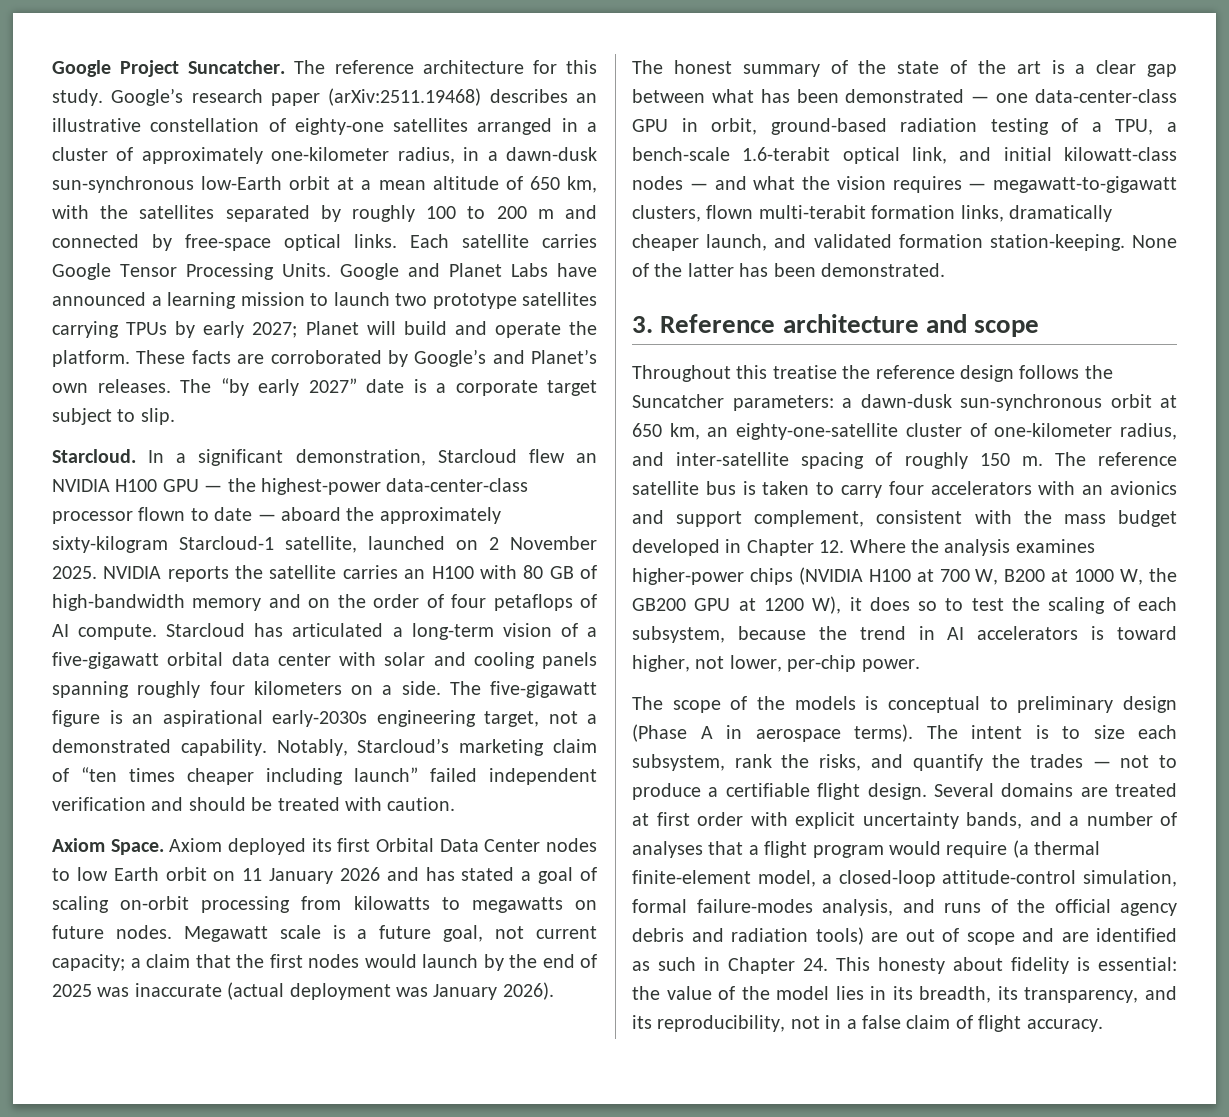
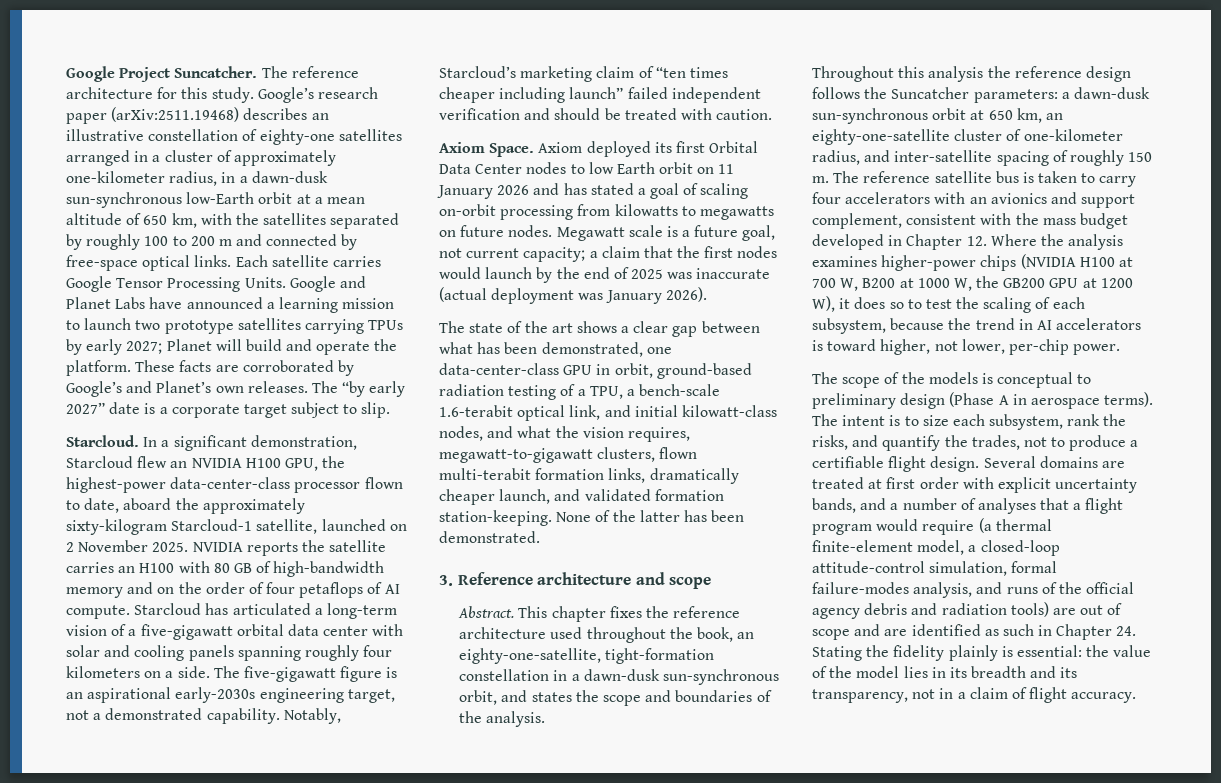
- In a significant demonstration, Starcloud flew an NVIDIA H100 GPU — the highest-power data-center-class processor flown to date — aboard the approximately sixty-kilogram Starcloud-1 satellite, launched on 2 November 2025.
+ In a significant demonstration, Starcloud flew an NVIDIA H100 GPU, the highest-power data-center-class processor flown to date, aboard the approximately sixty-kilogram Starcloud-1 satellite, launched on 2 November 2025.
- The honest summary of the state of the art is a clear gap between what has been demonstrated — one data-center-class GPU in orbit, ground-based radiation testing of a TPU, a bench-scale 1.6-terabit optical link, and initial kilowatt-class nodes — and what the vision requires — megawatt-to-gigawatt clusters, flown multi-terabit formation links, dramatically cheaper launch, and validated formation station-keeping.
+ The state of the art shows a clear gap between what has been demonstrated, one data-center-class GPU in orbit, ground-based radiation testing of a TPU, a bench-scale 1.6-terabit optical link, and initial kilowatt-class nodes, and what the vision requires, megawatt-to-gigawatt clusters, flown multi-terabit formation links, dramatically cheaper launch, and validated formation station-keeping.
+ Abstract. This chapter fixes the reference architecture used throughout the book, an eighty-one-satellite, tight-formation constellation in a dawn-dusk sun-synchronous orbit, and states the scope and boundaries of the analysis.
- Throughout this treatise the reference design follows the Suncatcher parameters: a dawn-dusk sun-synchronous orbit at 650 km, an eighty-one-satellite cluster of one-kilometer radius, and inter-satellite spacing of roughly 150 m.
+ Throughout this analysis the reference design follows the Suncatcher parameters: a dawn-dusk sun-synchronous orbit at 650 km, an eighty-one-satellite cluster of one-kilometer radius, and inter-satellite spacing of roughly 150 m.
- The intent is to size each subsystem, rank the risks, and quantify the trades — not to produce a certifiable flight design.
+ The intent is to size each subsystem, rank the risks, and quantify the trades, not to produce a certifiable flight design.
- Several domains are treated at first order with explicit uncertainty bands, and a number of analyses that a flight program would require (a thermal finite-element model, a closed-loop attitude-control simulation, formal failure-modes analysis, and runs of the official agency debris and radiation tools) are out of scope and are identified as such in Chapter 24. This honesty about fidelity is essential:
+ Several domains are treated at first order with explicit uncertainty bands, and a number of analyses that a flight program would require (a thermal finite-element model, a closed-loop attitude-control simulation, formal failure-modes analysis, and runs of the official agency debris and radiation tools) are out of scope and are identified as such in Chapter 24. Stating the fidelity plainly is essential:
- the value of the model lies in its breadth, its transparency, and its reproducibility, not in a false claim of flight accuracy.
+ the value of the model lies in its breadth and its transparency, not in a claim of flight accuracy.

